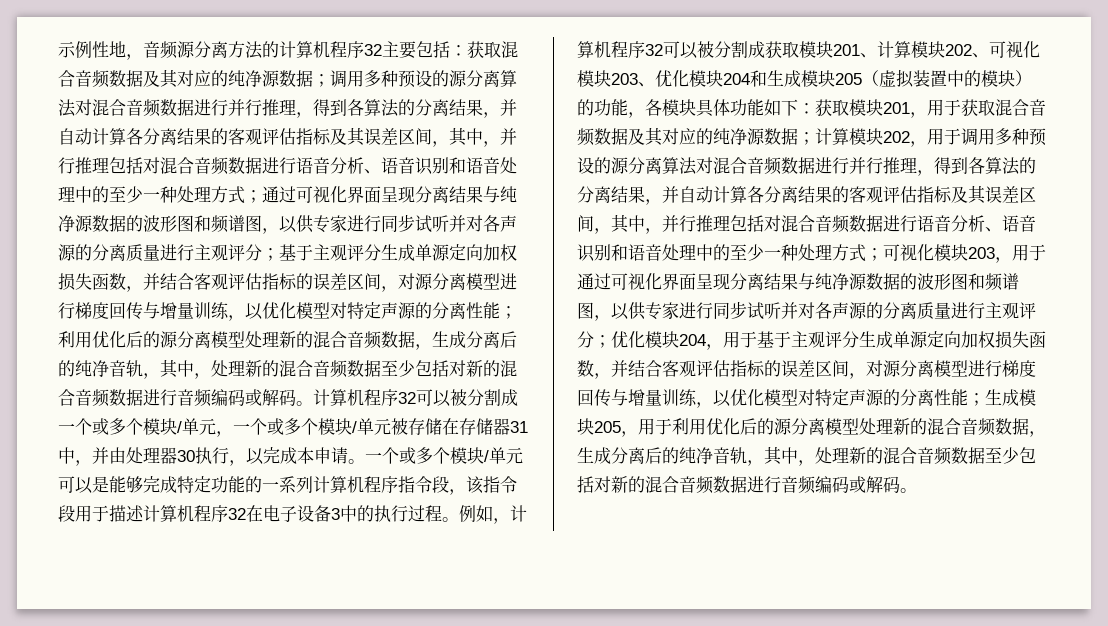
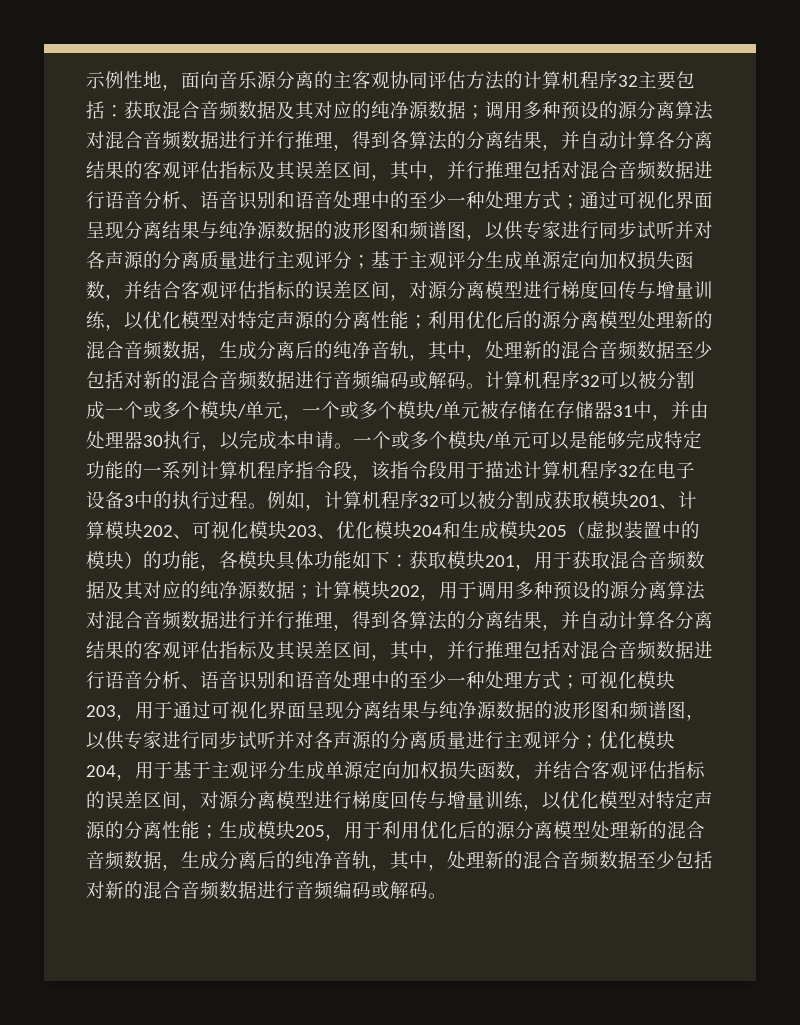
- 示例性地，音频源分离方法的计算机程序32主要包括：
+ 示例性地，面向音乐源分离的主客观协同评估方法的计算机程序32主要包括：

